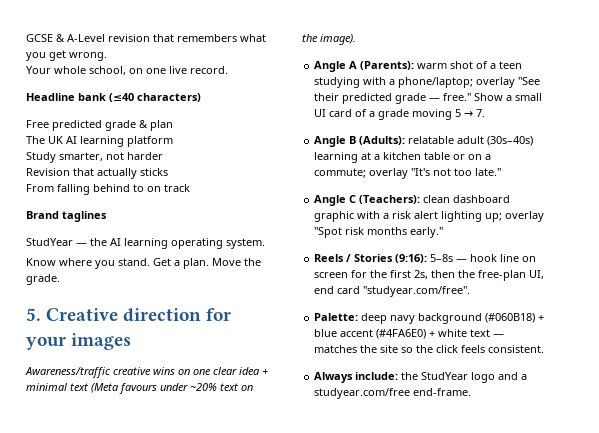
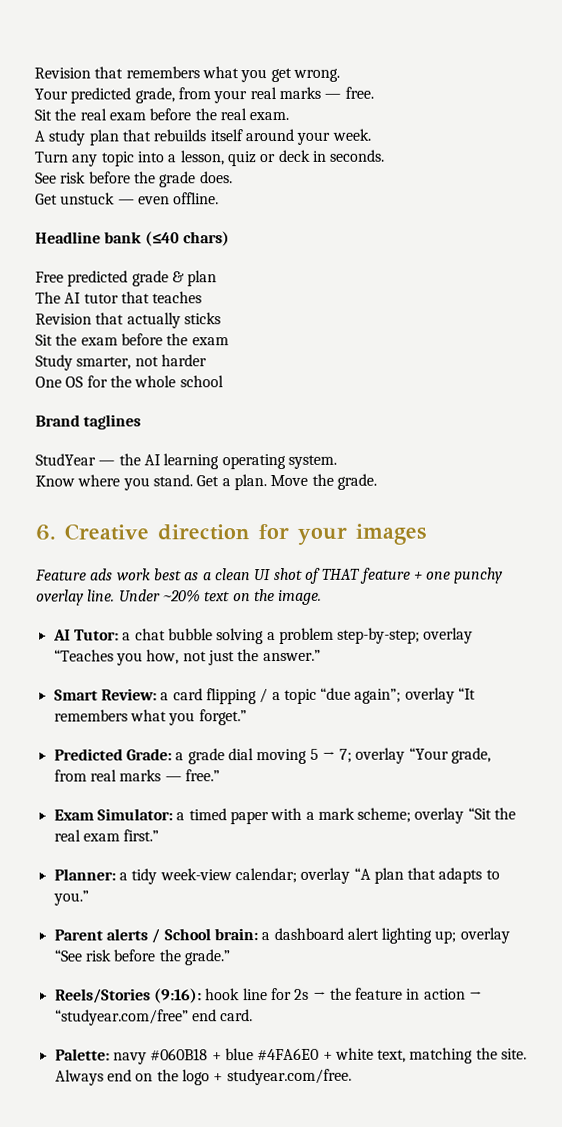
- GCSE & A-Level revision that remembers what you get wrong.
+ Revision that remembers what you get wrong.
- Your whole school, on one live record.
+ Your predicted grade, from your real marks — free.
+ Sit the real exam before the real exam.
+ A study plan that rebuilds itself around your week.
+ Turn any topic into a lesson, quiz or deck in seconds.
+ See risk before the grade does.
+ Get unstuck — even offline.
- Headline bank (≤40 characters)
+ Headline bank (≤40 chars)
- The UK AI learning platform
+ The AI tutor that teaches
+ Revision that actually sticks
+ Sit the exam before the exam
  Study smarter, not harder
- Revision that actually sticks
- From falling behind to on track
+ One OS for the whole school
- 5. Creative direction for your images
+ 6. Creative direction for your images
- Awareness/traffic creative wins on one clear idea + minimal text (Meta favours under ~20% text on the image).
- Angle A (Parents): warm shot of a teen studying with a phone/laptop; overlay "See their predicted grade — free." Show a small UI card of a grade moving 5 → 7.
- Angle B (Adults): relatable adult (30s–40s) learning at a kitchen table or on a commute; overlay "It's not too late."
- Angle C (Teachers): clean dashboard graphic with a risk alert lighting up; overlay "Spot risk months early."
- Reels / Stories (9:16): 5–8s — hook line on screen for the first 2s, then the free-plan UI, end card "studyear.com/free".
- Palette: deep navy background (#060B18) + blue accent (#4FA6E0) + white text — matches the site so the click feels consistent.
- Always include: the StudYear logo and a studyear.com/free end-frame.
+ Feature ads work best as a clean UI shot of THAT feature + one punchy overlay line. Under ~20% text on the image.
+ AI Tutor: a chat bubble solving a problem step-by-step; overlay “Teaches you how, not just the answer.”
+ Smart Review: a card flipping / a topic “due again”; overlay “It remembers what you forget.”
+ Predicted Grade: a grade dial moving 5 → 7; overlay “Your grade, from real marks — free.”
+ Exam Simulator: a timed paper with a mark scheme; overlay “Sit the real exam first.”
+ Planner: a tidy week-view calendar; overlay “A plan that adapts to you.”
+ Parent alerts / School brain: a dashboard alert lighting up; overlay “See risk before the grade.”
+ Reels/Stories (9:16): hook line for 2s → the feature in action → “studyear.com/free” end card.
+ Palette: navy #060B18 + blue #4FA6E0 + white text, matching the site. Always end on the logo + studyear.com/free.

